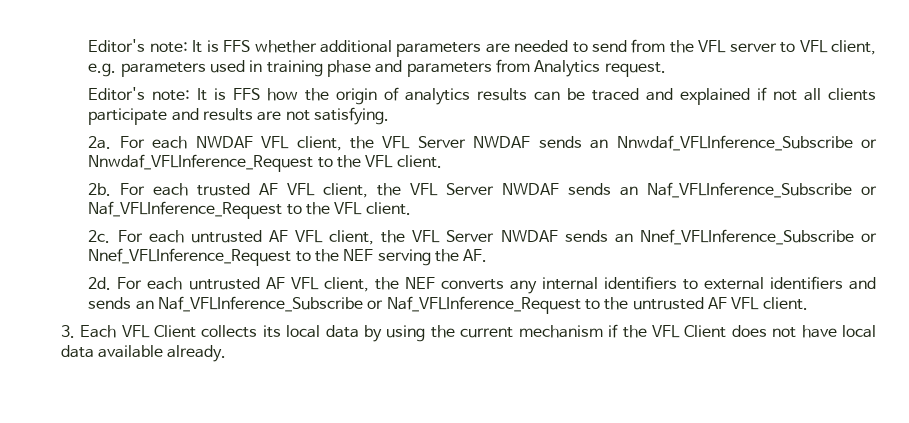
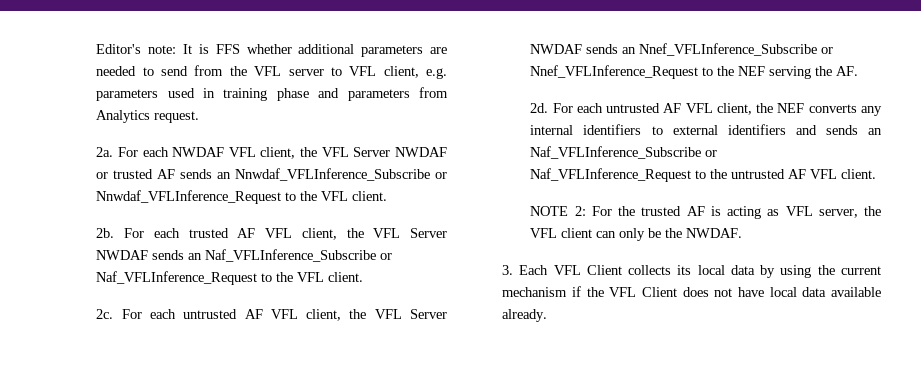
- Editor's note: It is FFS how the origin of analytics results can be traced and explained if not all clients participate and results are not satisfying.
- For each NWDAF VFL client, the VFL Server NWDAF sends an Nnwdaf_VFLInference_Subscribe or Nnwdaf_VFLInference_Request to the VFL client.
+ For each NWDAF VFL client, the VFL Server NWDAF or trusted AF sends an Nnwdaf_VFLInference_Subscribe or Nnwdaf_VFLInference_Request to the VFL client.
+ NOTE 2: For the trusted AF is acting as VFL server, the VFL client can only be the NWDAF.

